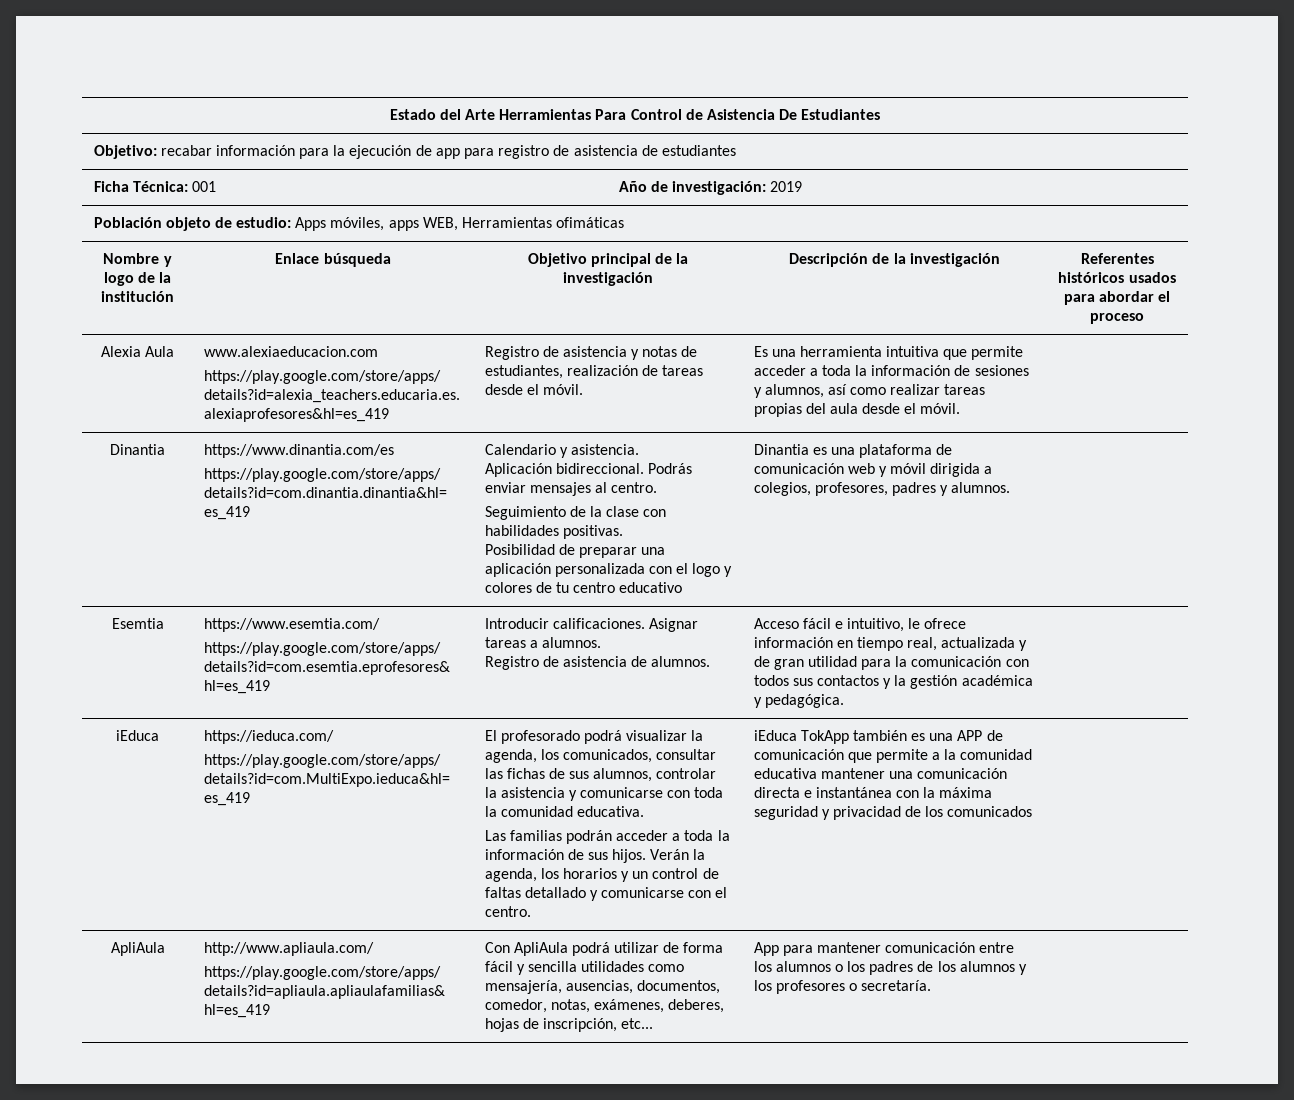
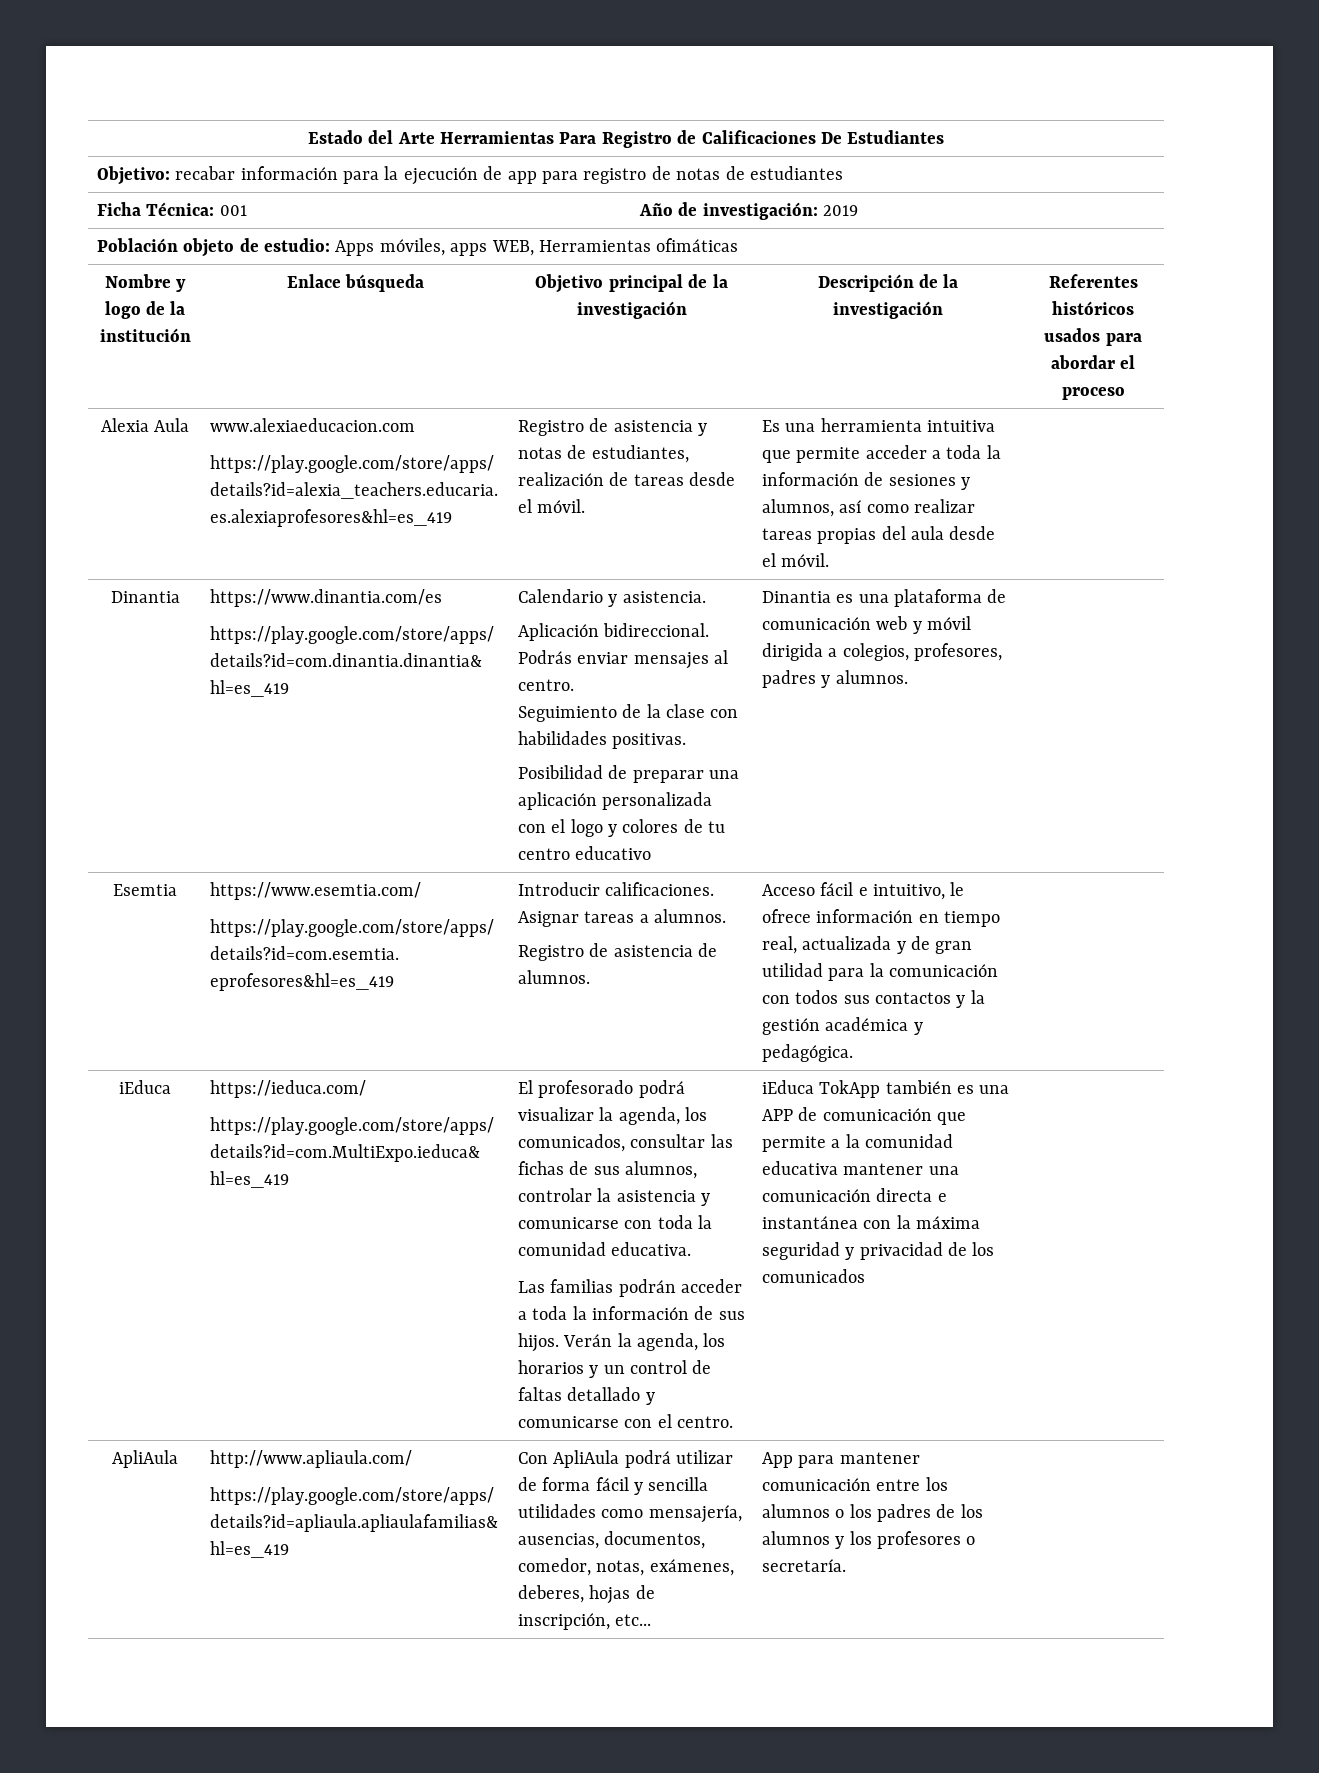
- Estado del Arte Herramientas Para Control de Asistencia De Estudiantes
+ Estado del Arte Herramientas Para Registro de Calificaciones De Estudiantes
- Objetivo: recabar información para la ejecución de app para registro de asistencia de estudiantes
+ Objetivo: recabar información para la ejecución de app para registro de notas de estudiantes

